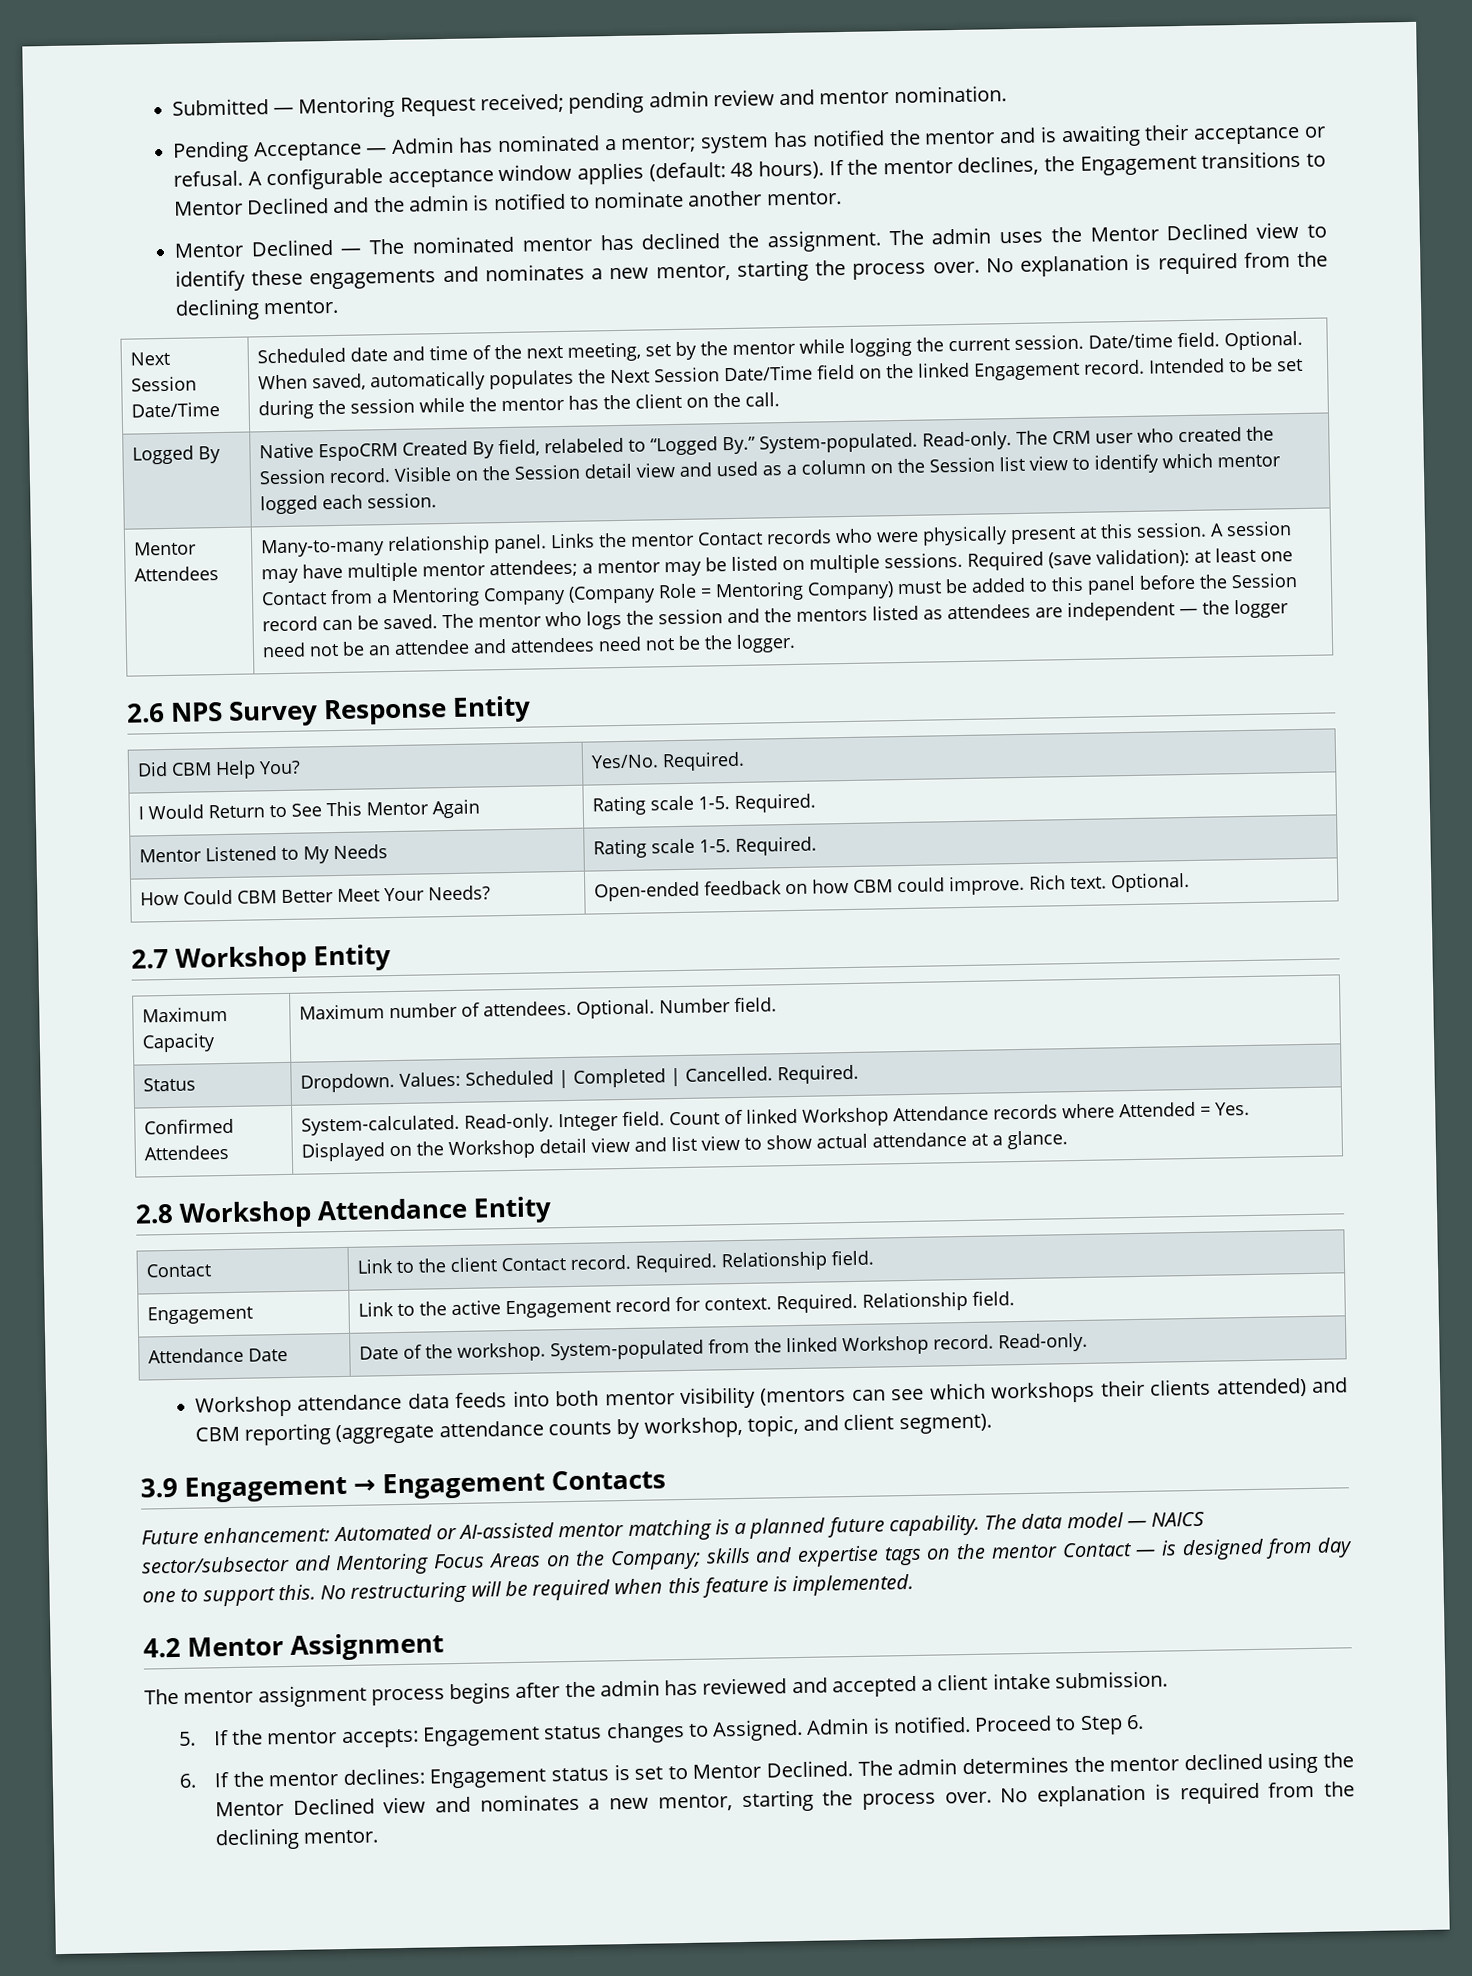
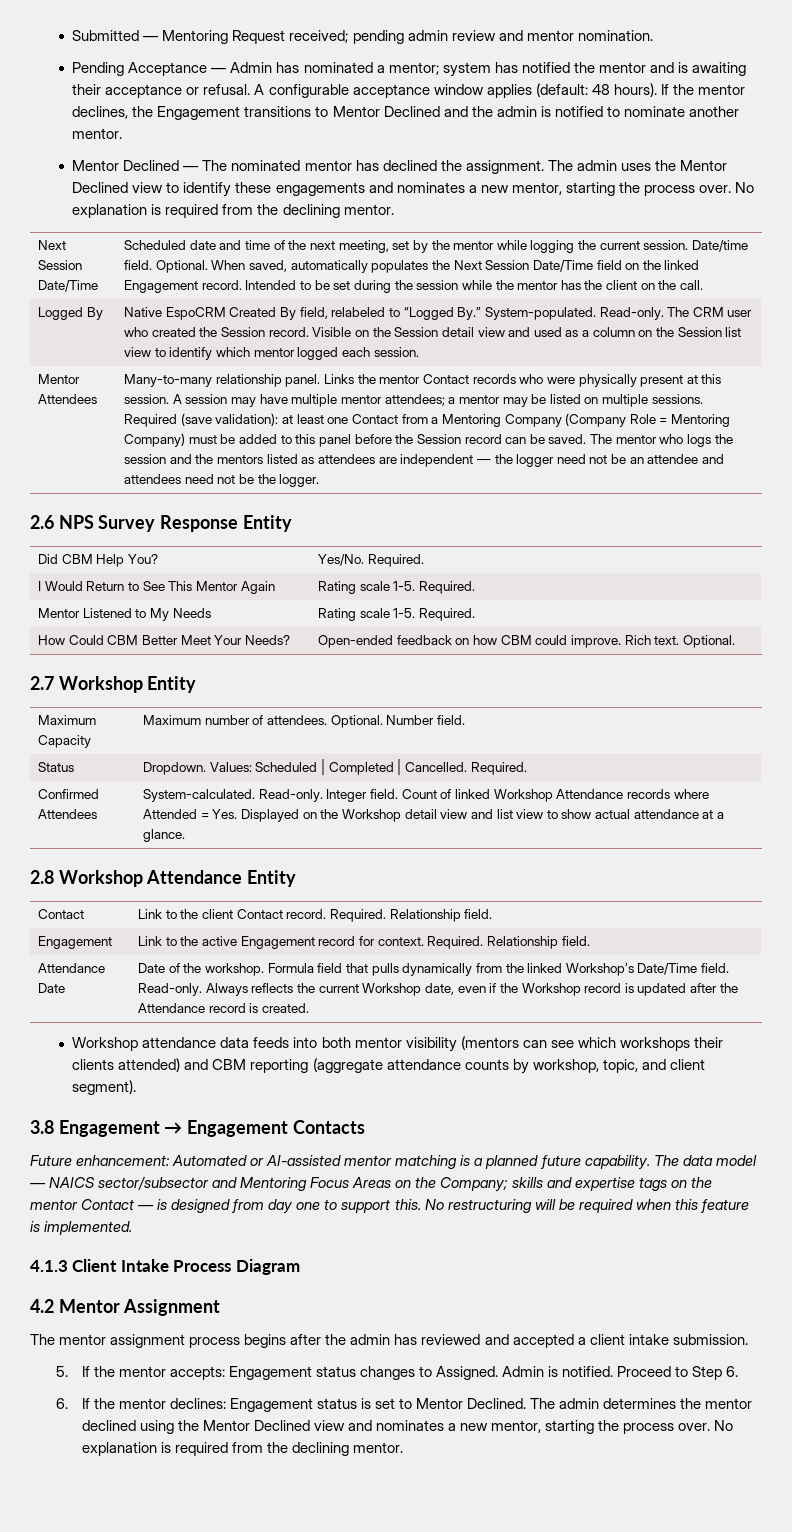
- Attendance Date | Date of the workshop. System-populated from the linked Workshop record. Read-only.
+ Attendance Date | Date of the workshop. Formula field that pulls dynamically from the linked Workshop’s Date/Time field. Read-only. Always reflects the current Workshop date, even if the Workshop record is updated after the Attendance record is created.
- 3.9 Engagement → Engagement Contacts
+ 3.8 Engagement → Engagement Contacts
+ 4.1.3 Client Intake Process Diagram

